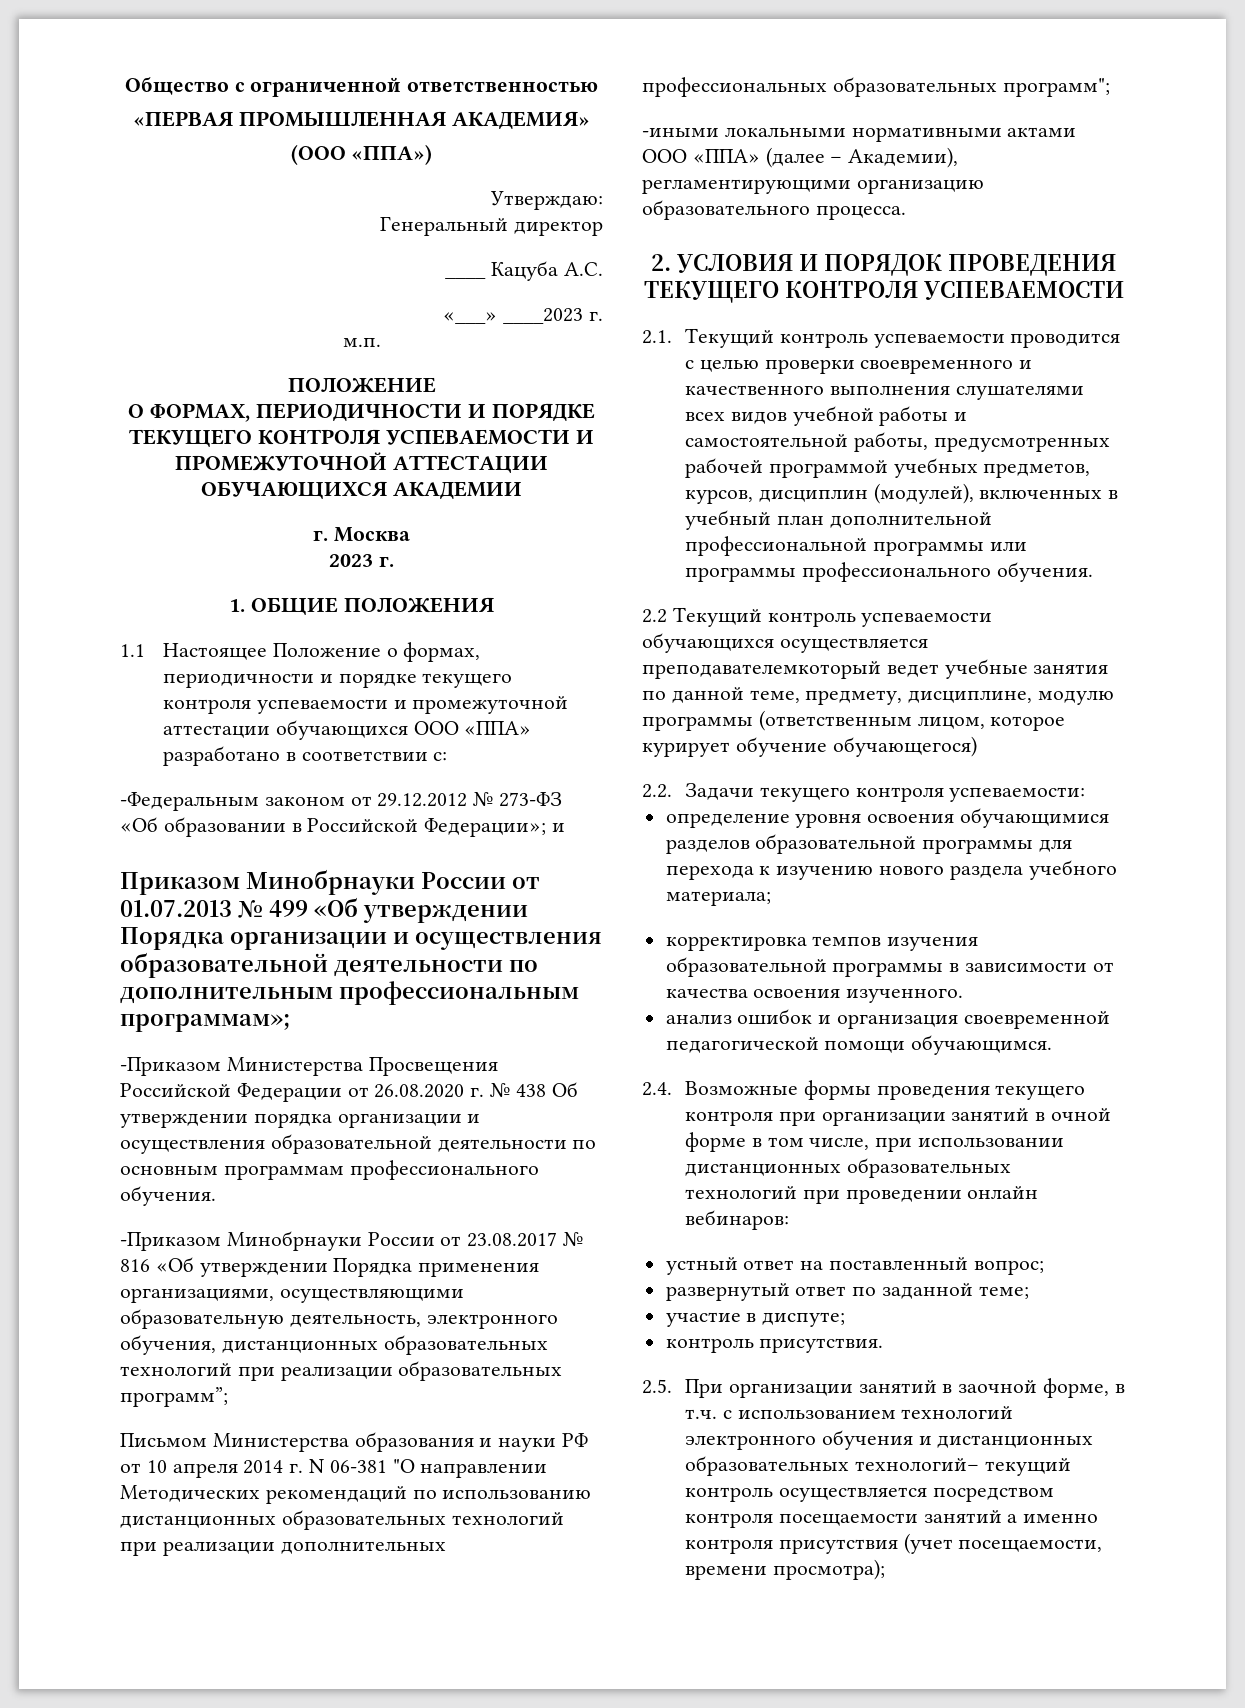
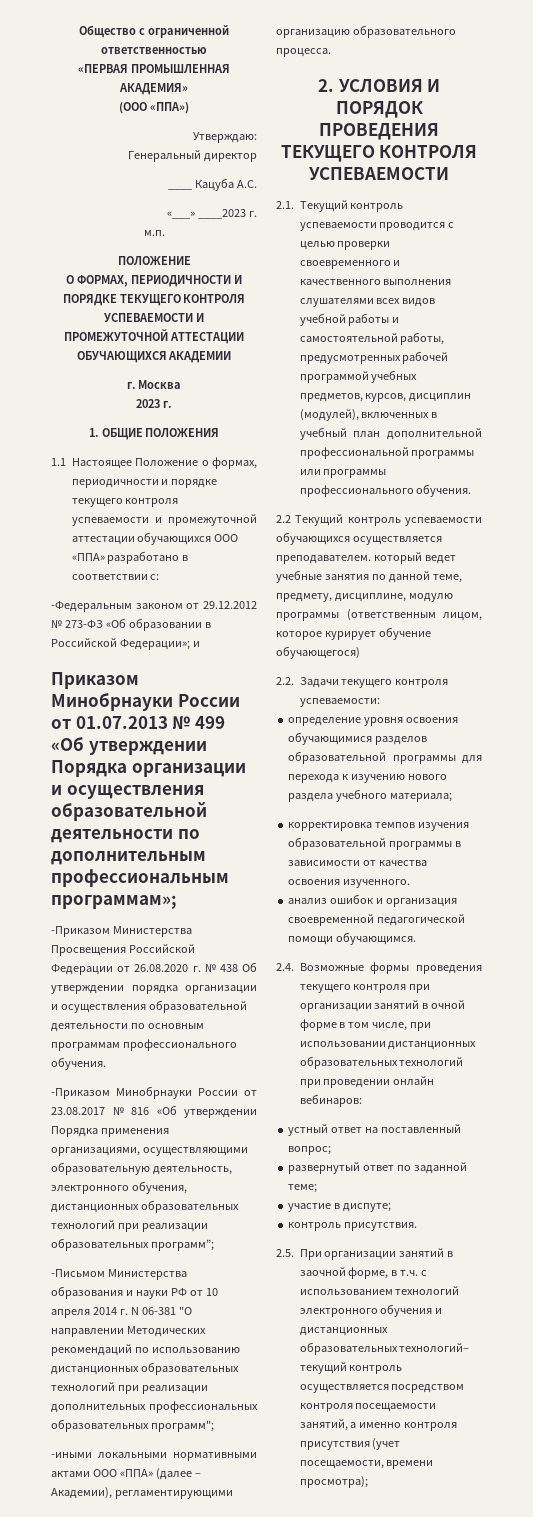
- Письмом Министерства образования и науки РФ от 10 апреля 2014 г. N 06-381 "О направлении Методических рекомендаций по использованию дистанционных образовательных технологий при реализации дополнительных профессиональных образовательных программ";
+ -Письмом Министерства образования и науки РФ от 10 апреля 2014 г. N 06-381 "О направлении Методических рекомендаций по использованию дистанционных образовательных технологий при реализации дополнительных профессиональных образовательных программ";
- 2.2 Текущий контроль успеваемости обучающихся осуществляется преподавателемкоторый ведет учебные занятия по данной теме, предмету, дисциплине, модулю программы (ответственным лицом, которое курирует обучение обучающегося)
+ 2.2 Текущий контроль успеваемости обучающихся осуществляется преподавателем. который ведет учебные занятия по данной теме, предмету, дисциплине, модулю программы (ответственным лицом, которое курирует обучение обучающегося)
- 2.5. При организации занятий в заочной форме, в т.ч. с использованием технологий электронного обучения и дистанционных образовательных технологий– текущий контроль осуществляется посредством контроля посещаемости занятий а именно контроля присутствия (учет посещаемости, времени просмотра);
+ 2.5. При организации занятий в заочной форме, в т.ч. с использованием технологий электронного обучения и дистанционных образовательных технологий– текущий контроль осуществляется посредством контроля посещаемости занятий, а именно контроля присутствия (учет посещаемости, времени просмотра);

